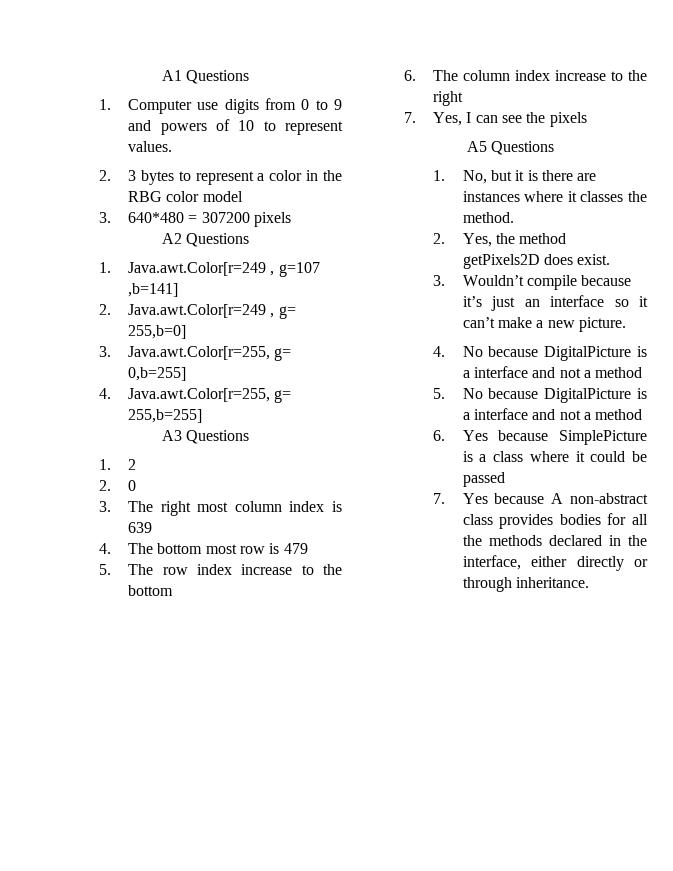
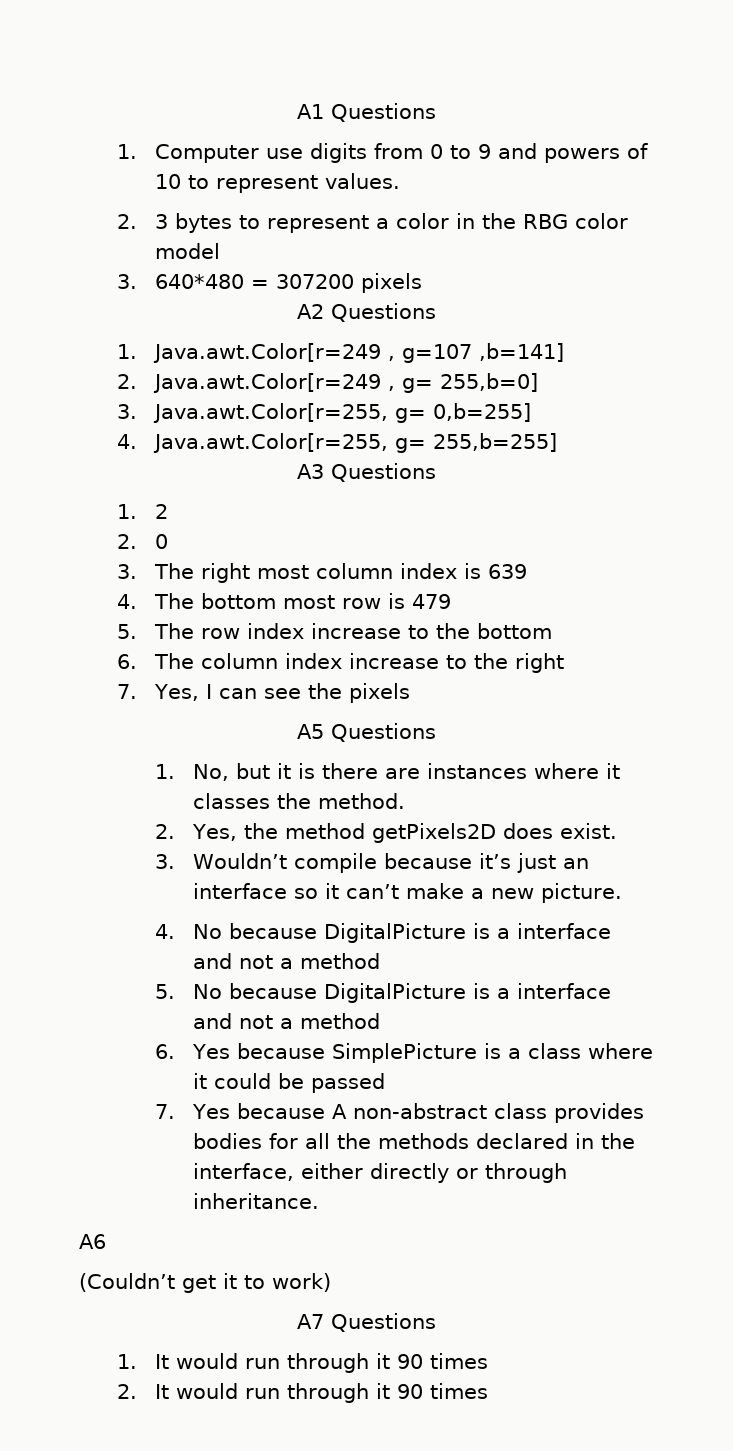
+ A6
+ (Couldn’t get it to work)
+ A7 Questions
+ 1. It would run through it 90 times
+ 2. It would run through it 90 times

